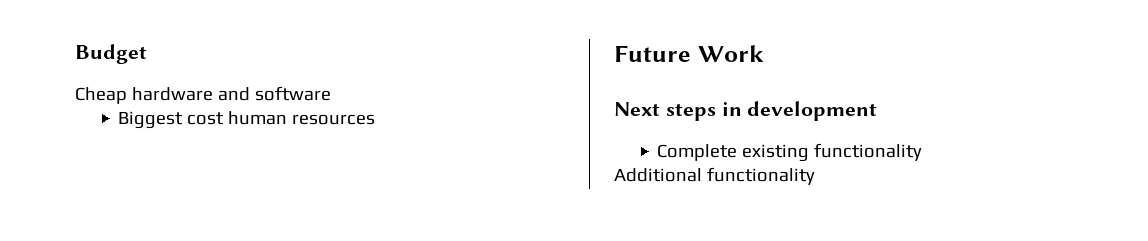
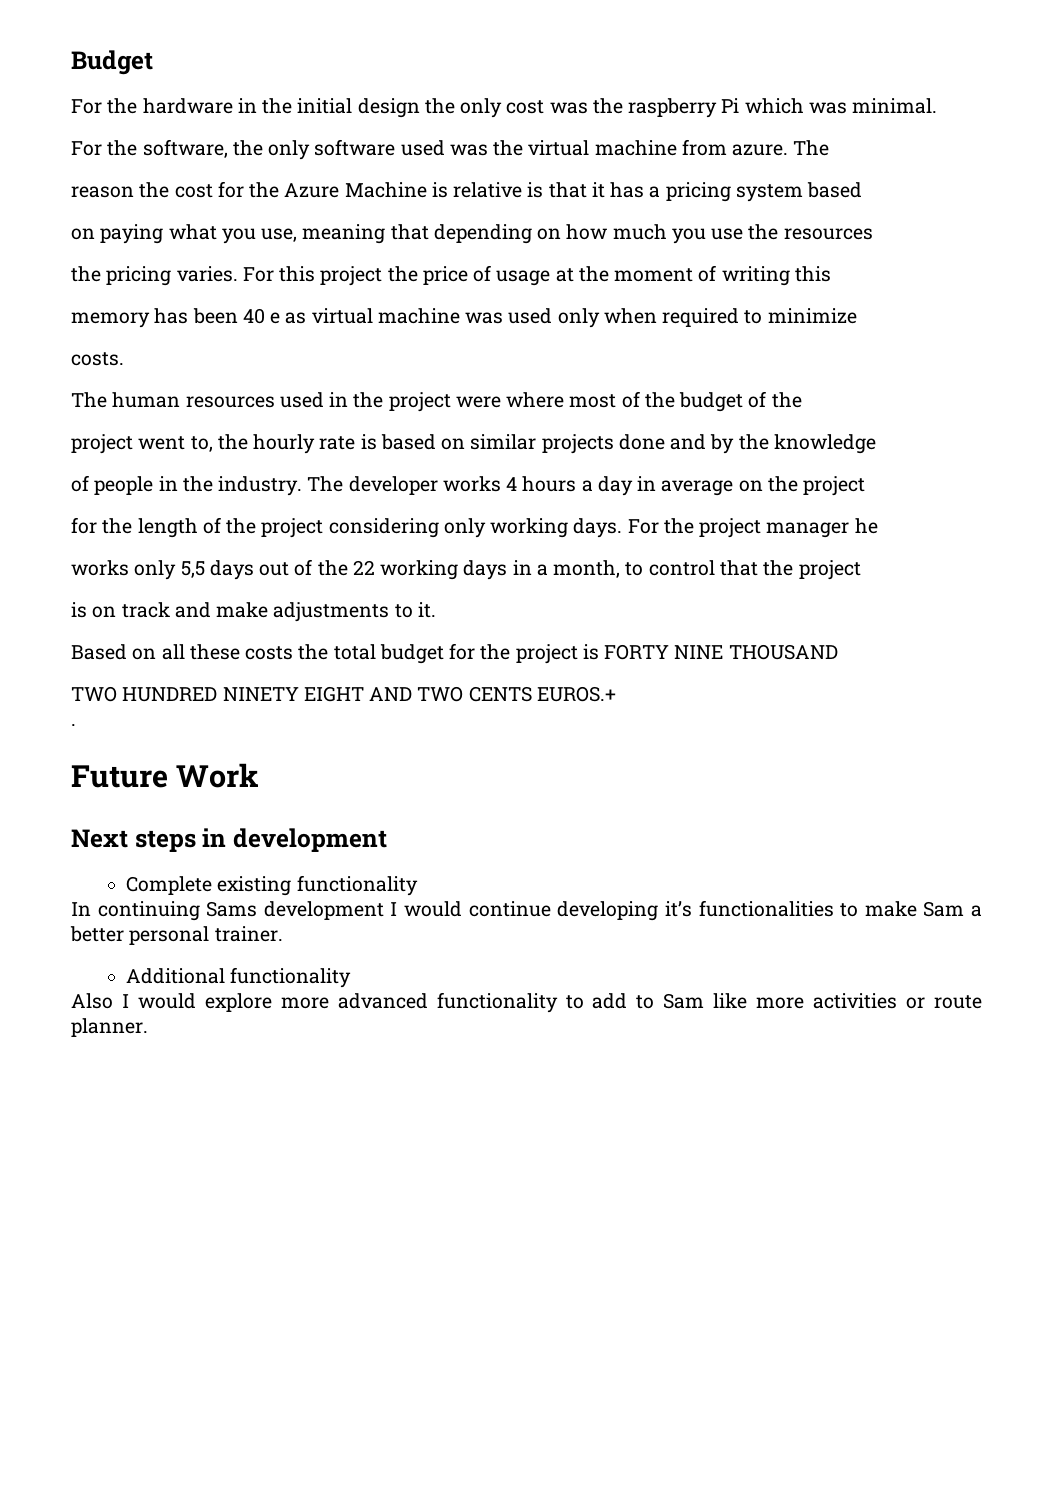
- Cheap hardware and software
- Biggest cost human resources
+ For the hardware in the initial design the only cost was the raspberry Pi which was minimal.
+ For the software, the only software used was the virtual machine from azure. The
+ reason the cost for the Azure Machine is relative is that it has a pricing system based
+ on paying what you use, meaning that depending on how much you use the resources
+ the pricing varies. For this project the price of usage at the moment of writing this
+ memory has been 40 e as virtual machine was used only when required to minimize
+ costs.
+ The human resources used in the project were where most of the budget of the
+ project went to, the hourly rate is based on similar projects done and by the knowledge
+ of people in the industry. The developer works 4 hours a day in average on the project
+ for the length of the project considering only working days. For the project manager he
+ works only 5,5 days out of the 22 working days in a month, to control that the project
+ is on track and make adjustments to it.
+ Based on all these costs the total budget for the project is FORTY NINE THOUSAND
+ TWO HUNDRED NINETY EIGHT AND TWO CENTS EUROS.+
+ .
+ In continuing Sams development I would continue developing it’s functionalities to make Sam a better personal trainer.
  Additional functionality
+ Also I would explore more advanced functionality to add to Sam like more activities or route planner.

